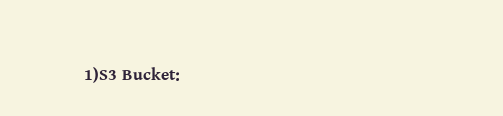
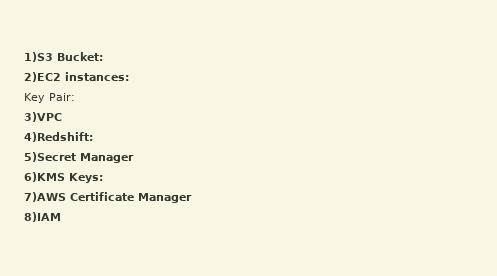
+ 2)EC2 instances:
+ Key Pair:
+ 3)VPC
+ 4)Redshift:
+ 5)Secret Manager
+ 6)KMS Keys:
+ 7)AWS Certificate Manager
+ 8)IAM

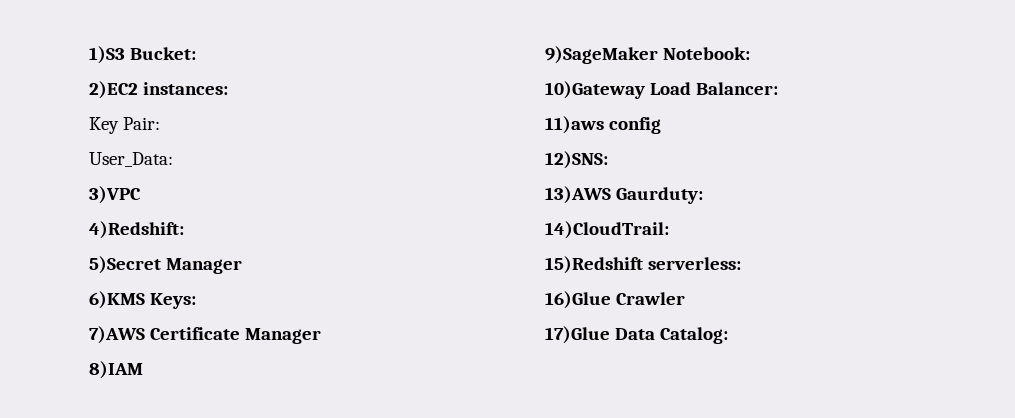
+ User_Data:
+ 9)SageMaker Notebook:
+ 10)Gateway Load Balancer:
+ 11)aws config
+ 12)SNS:
+ 13)AWS Gaurduty:
+ 14)CloudTrail:
+ 15)Redshift serverless:
+ 16)Glue Crawler
+ 17)Glue Data Catalog:

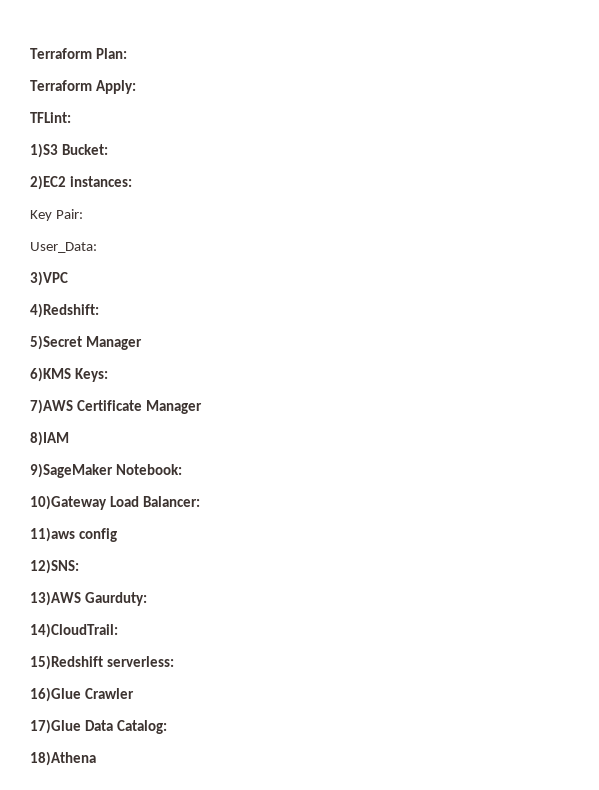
+ Terraform Plan:
+ Terraform Apply:
+ TFLint:
+ 18)Athena

